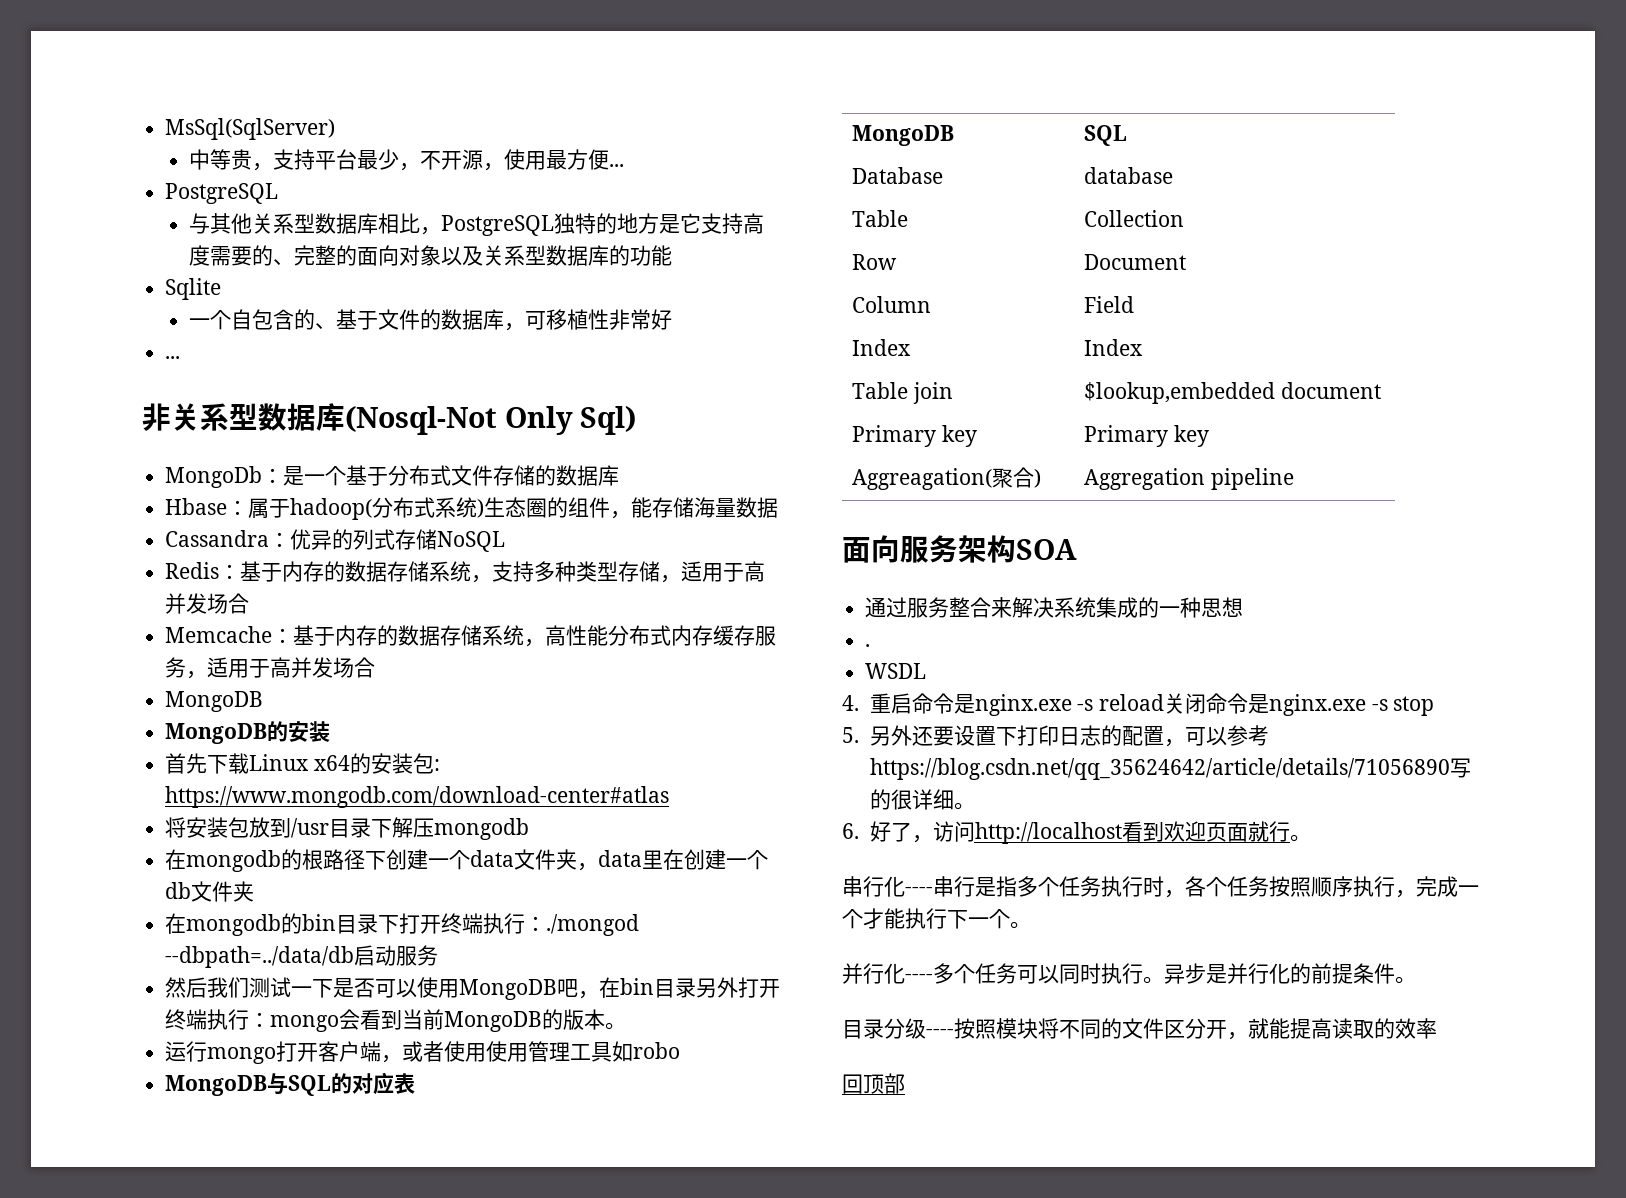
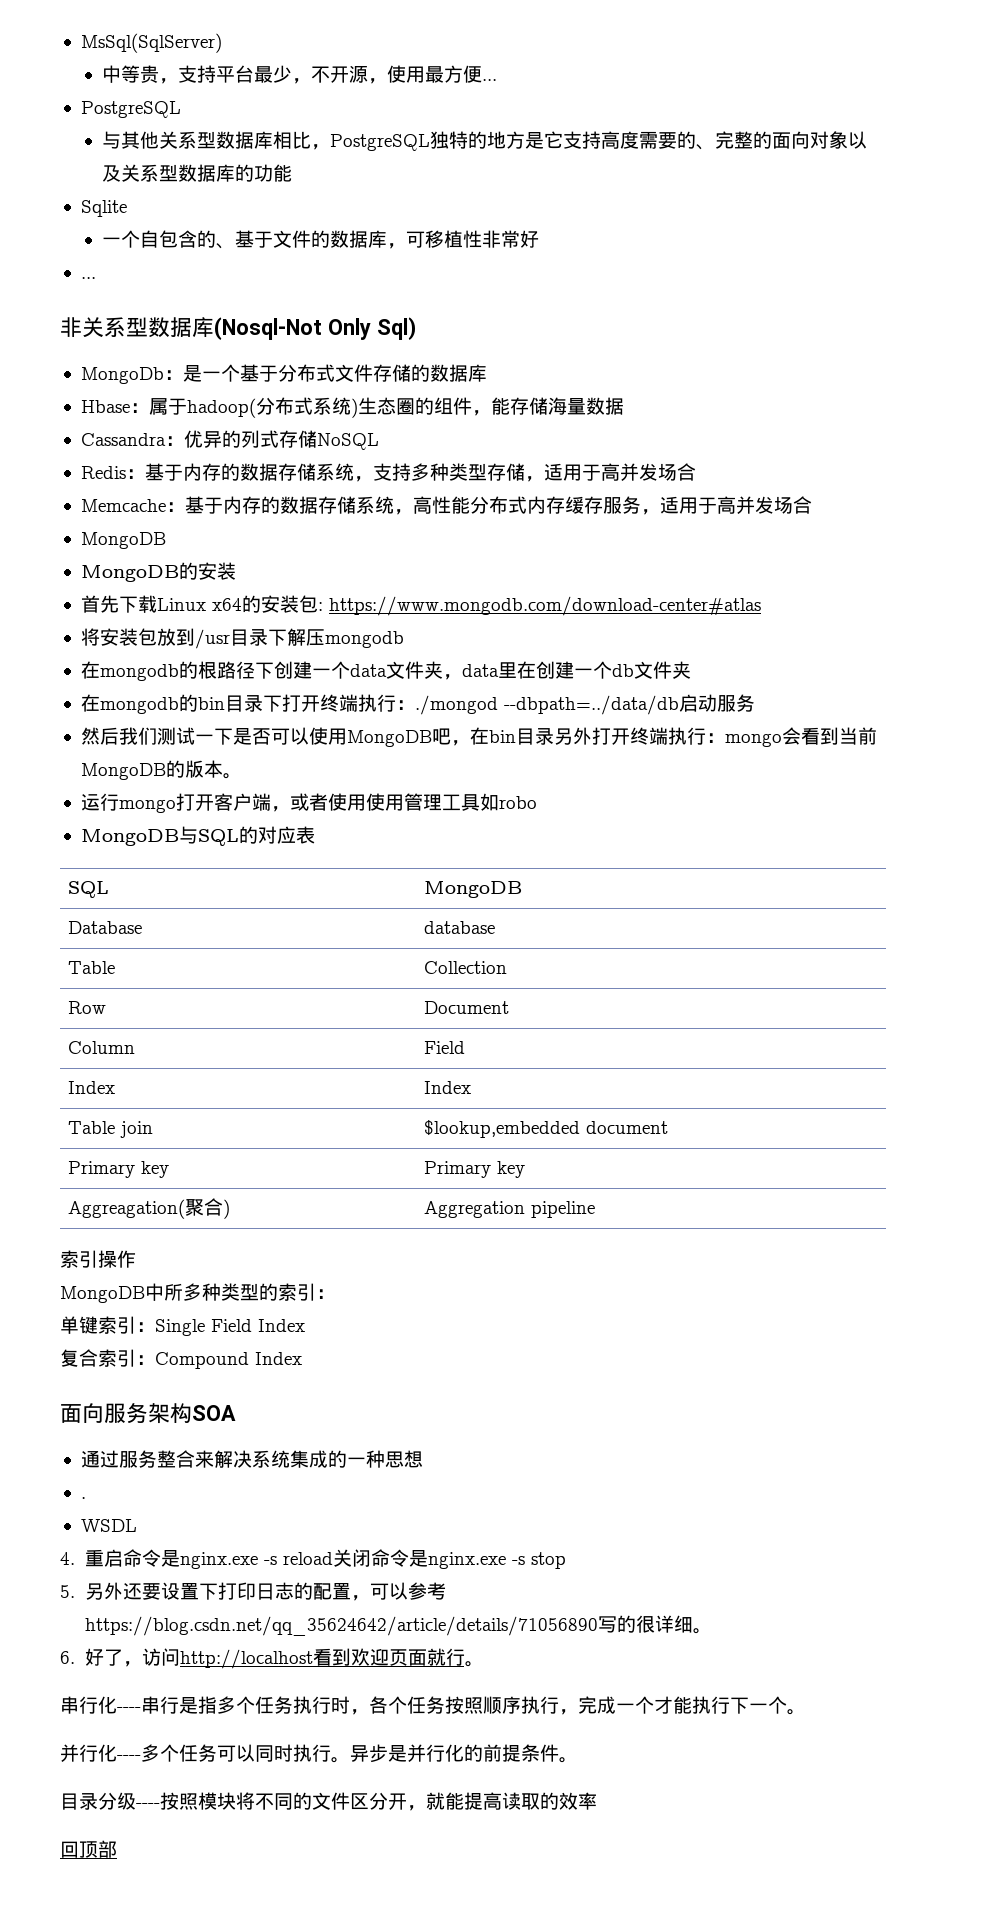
- MongoDB | SQL
+ SQL | MongoDB
+ 索引操作
+ MongoDB中所多种类型的索引：
+ 单键索引：Single Field Index
+ 复合索引：Compound Index

